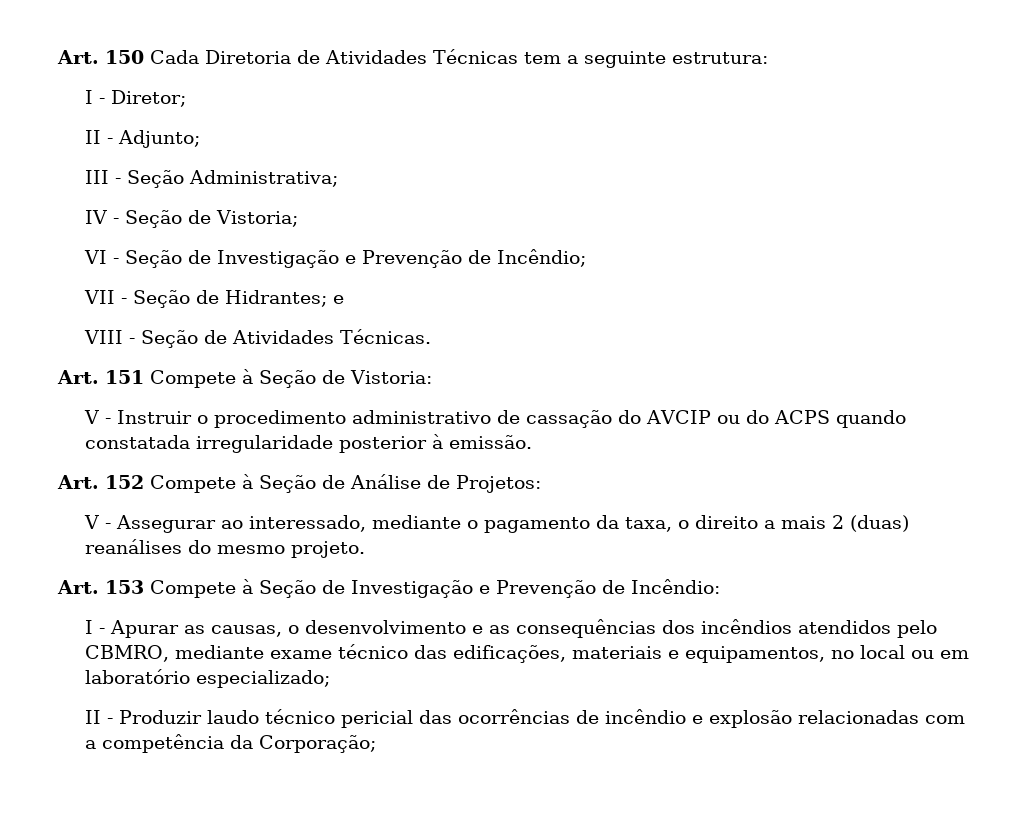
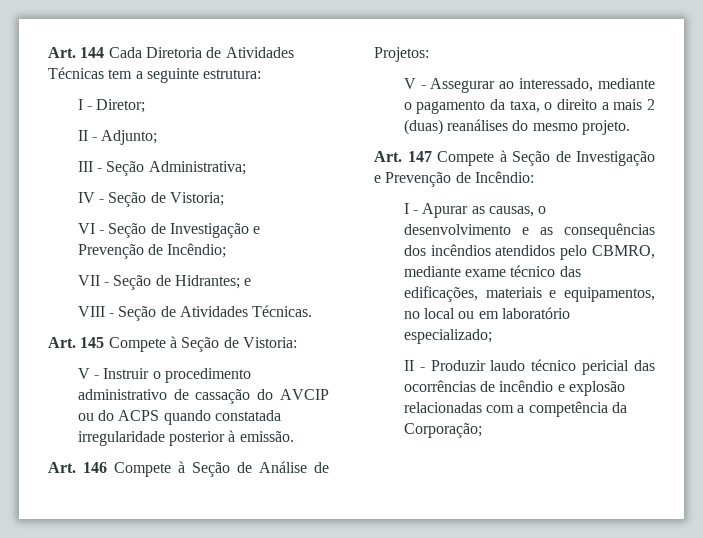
- Art. 150 Cada Diretoria de Atividades Técnicas tem a seguinte estrutura:
+ Art. 144 Cada Diretoria de Atividades Técnicas tem a seguinte estrutura:
- Art. 151 Compete à Seção de Vistoria:
+ Art. 145 Compete à Seção de Vistoria:
- Art. 152 Compete à Seção de Análise de Projetos:
+ Art. 146 Compete à Seção de Análise de Projetos:
- Art. 153 Compete à Seção de Investigação e Prevenção de Incêndio:
+ Art. 147 Compete à Seção de Investigação e Prevenção de Incêndio:

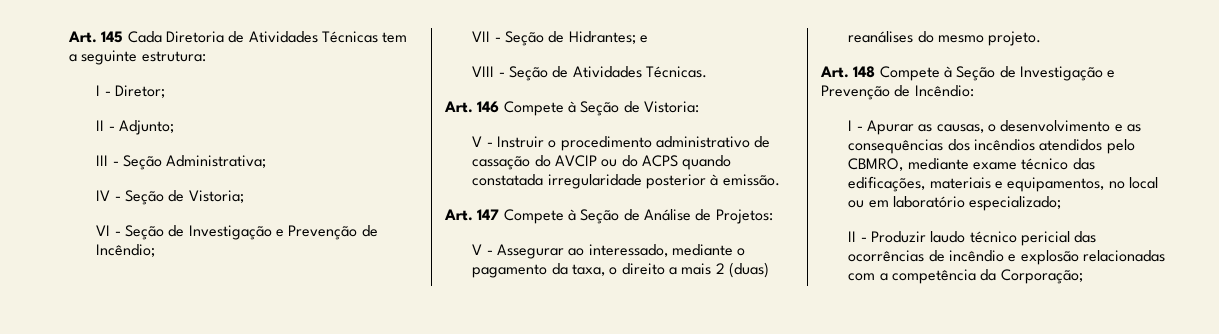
- Art. 144 Cada Diretoria de Atividades Técnicas tem a seguinte estrutura:
+ Art. 145 Cada Diretoria de Atividades Técnicas tem a seguinte estrutura:
- Art. 145 Compete à Seção de Vistoria:
+ Art. 146 Compete à Seção de Vistoria:
- Art. 146 Compete à Seção de Análise de Projetos:
+ Art. 147 Compete à Seção de Análise de Projetos:
- Art. 147 Compete à Seção de Investigação e Prevenção de Incêndio:
+ Art. 148 Compete à Seção de Investigação e Prevenção de Incêndio:

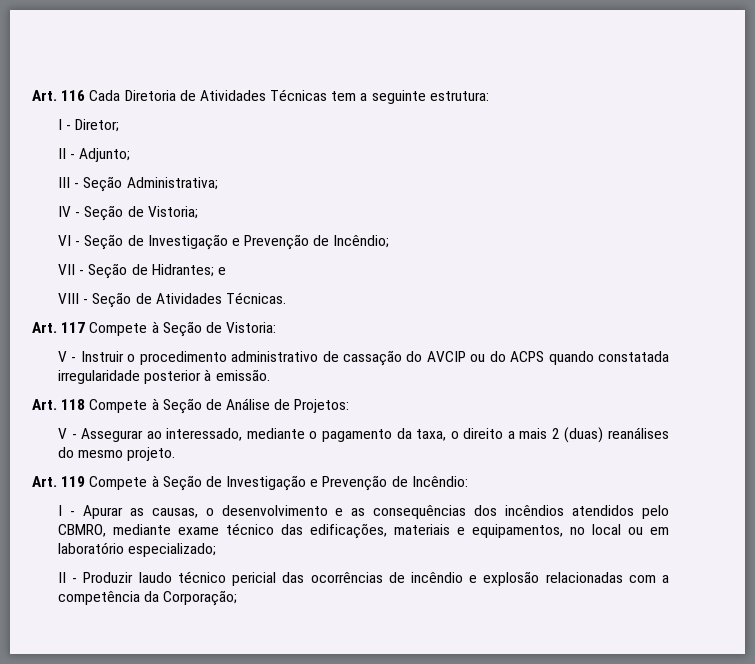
- Art. 145 Cada Diretoria de Atividades Técnicas tem a seguinte estrutura:
+ Art. 116 Cada Diretoria de Atividades Técnicas tem a seguinte estrutura:
- Art. 146 Compete à Seção de Vistoria:
+ Art. 117 Compete à Seção de Vistoria:
- Art. 147 Compete à Seção de Análise de Projetos:
+ Art. 118 Compete à Seção de Análise de Projetos:
- Art. 148 Compete à Seção de Investigação e Prevenção de Incêndio:
+ Art. 119 Compete à Seção de Investigação e Prevenção de Incêndio:

